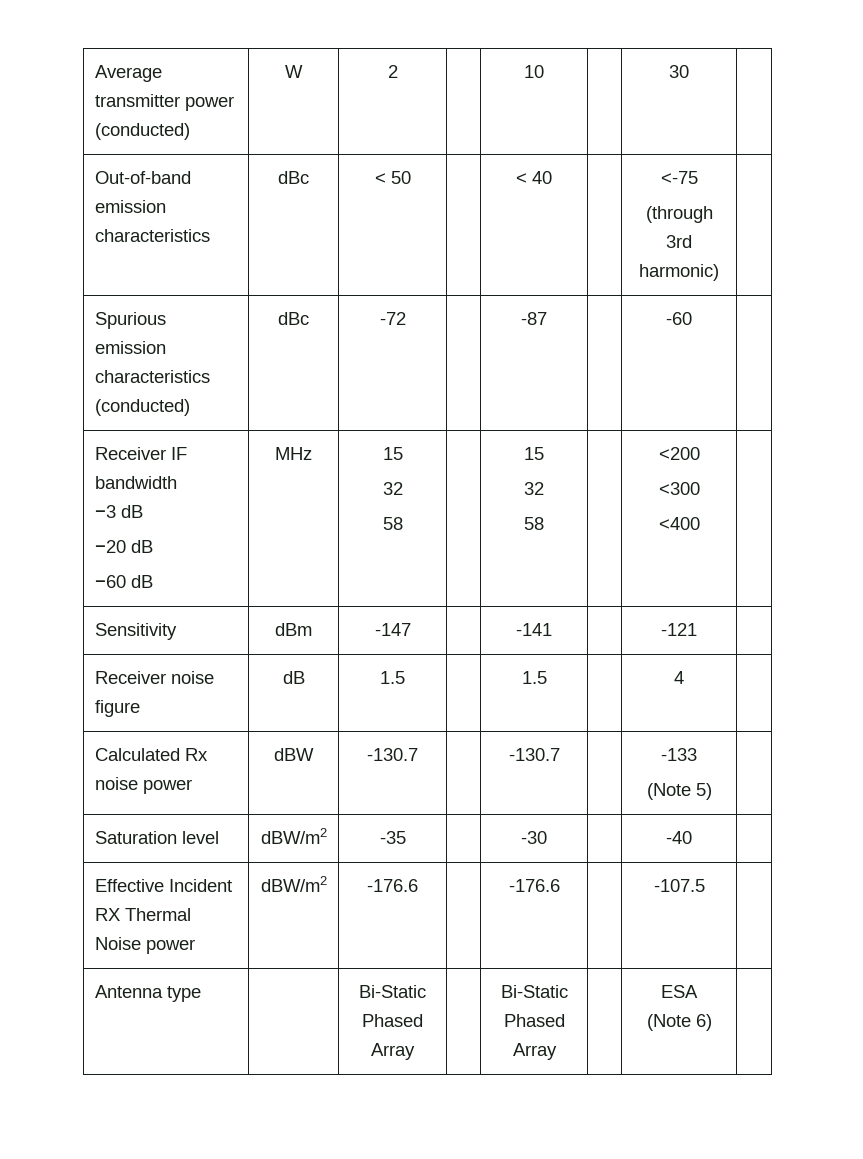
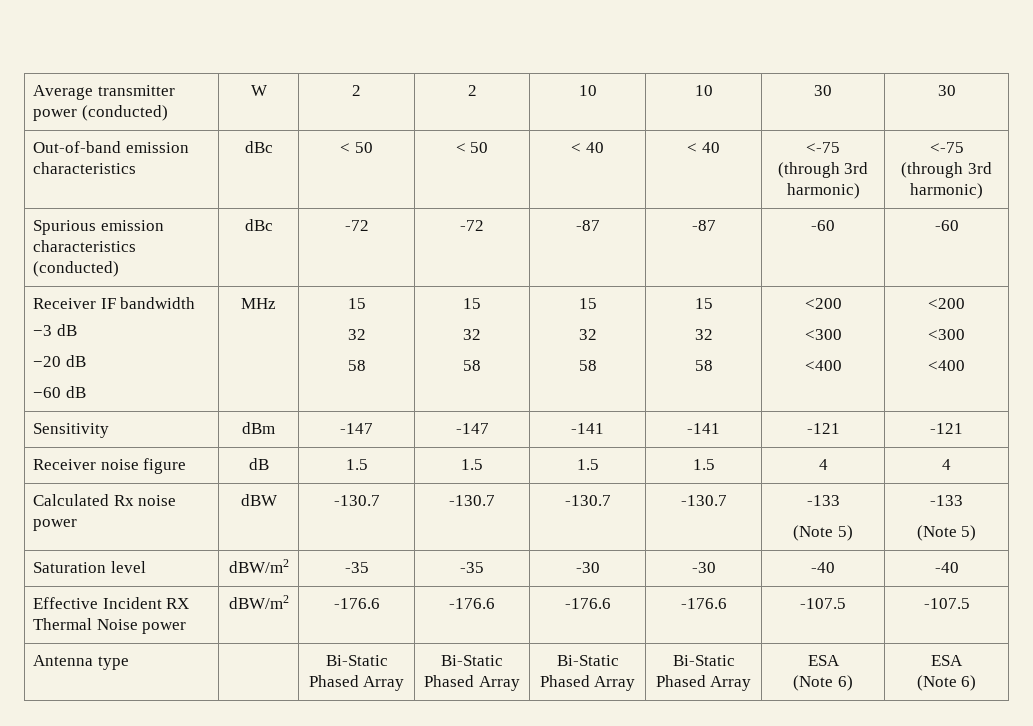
- Average transmitter power (conducted) | W | 2 | | 10 | | 30 |
+ Average transmitter power (conducted) | W | 2 | 2 | 10 | 10 | 30 | 30
- Out-of-band emission characteristics | dBc | < 50 | | < 40 | | <-75
- (through 3rd harmonic) |
+ Out-of-band emission characteristics | dBc | < 50 | < 50 | < 40 | < 40 | <-75
+ (through 3rd harmonic) | <-75
+ (through 3rd harmonic)
- Spurious emission characteristics (conducted) | dBc | -72 | | -87 | | -60 |
+ Spurious emission characteristics (conducted) | dBc | -72 | -72 | -87 | -87 | -60 | -60
  Receiver IF bandwidth
  −3 dB
  −20 dB
  −60 dB | MHz | 15
  32
- 58 | | 15
+ 58 | 15
  32
- 58 | | <200
+ 58 | 15
+ 32
+ 58 | 15
+ 32
+ 58 | <200
  <300
- <400 |
+ <400 | <200
+ <300
+ <400
- Sensitivity | dBm | -147 | | -141 | | -121 |
+ Sensitivity | dBm | -147 | -147 | -141 | -141 | -121 | -121
- Receiver noise figure | dB | 1.5 | | 1.5 | | 4 |
+ Receiver noise figure | dB | 1.5 | 1.5 | 1.5 | 1.5 | 4 | 4
- Calculated Rx noise power | dBW | -130.7 | | -130.7 | | -133
- (Note 5) |
+ Calculated Rx noise power | dBW | -130.7 | -130.7 | -130.7 | -130.7 | -133
+ (Note 5) | -133
+ (Note 5)
- Saturation level | dBW/m2 | -35 | | -30 | | -40 |
+ Saturation level | dBW/m2 | -35 | -35 | -30 | -30 | -40 | -40
- Effective Incident RX Thermal Noise power | dBW/m2 | -176.6 | | -176.6 | | -107.5 |
+ Effective Incident RX Thermal Noise power | dBW/m2 | -176.6 | -176.6 | -176.6 | -176.6 | -107.5 | -107.5
- Antenna type | | Bi-Static Phased Array | | Bi-Static Phased Array | | ESA
- (Note 6) |
+ Antenna type | | Bi-Static Phased Array | Bi-Static Phased Array | Bi-Static Phased Array | Bi-Static Phased Array | ESA
+ (Note 6) | ESA
+ (Note 6)

